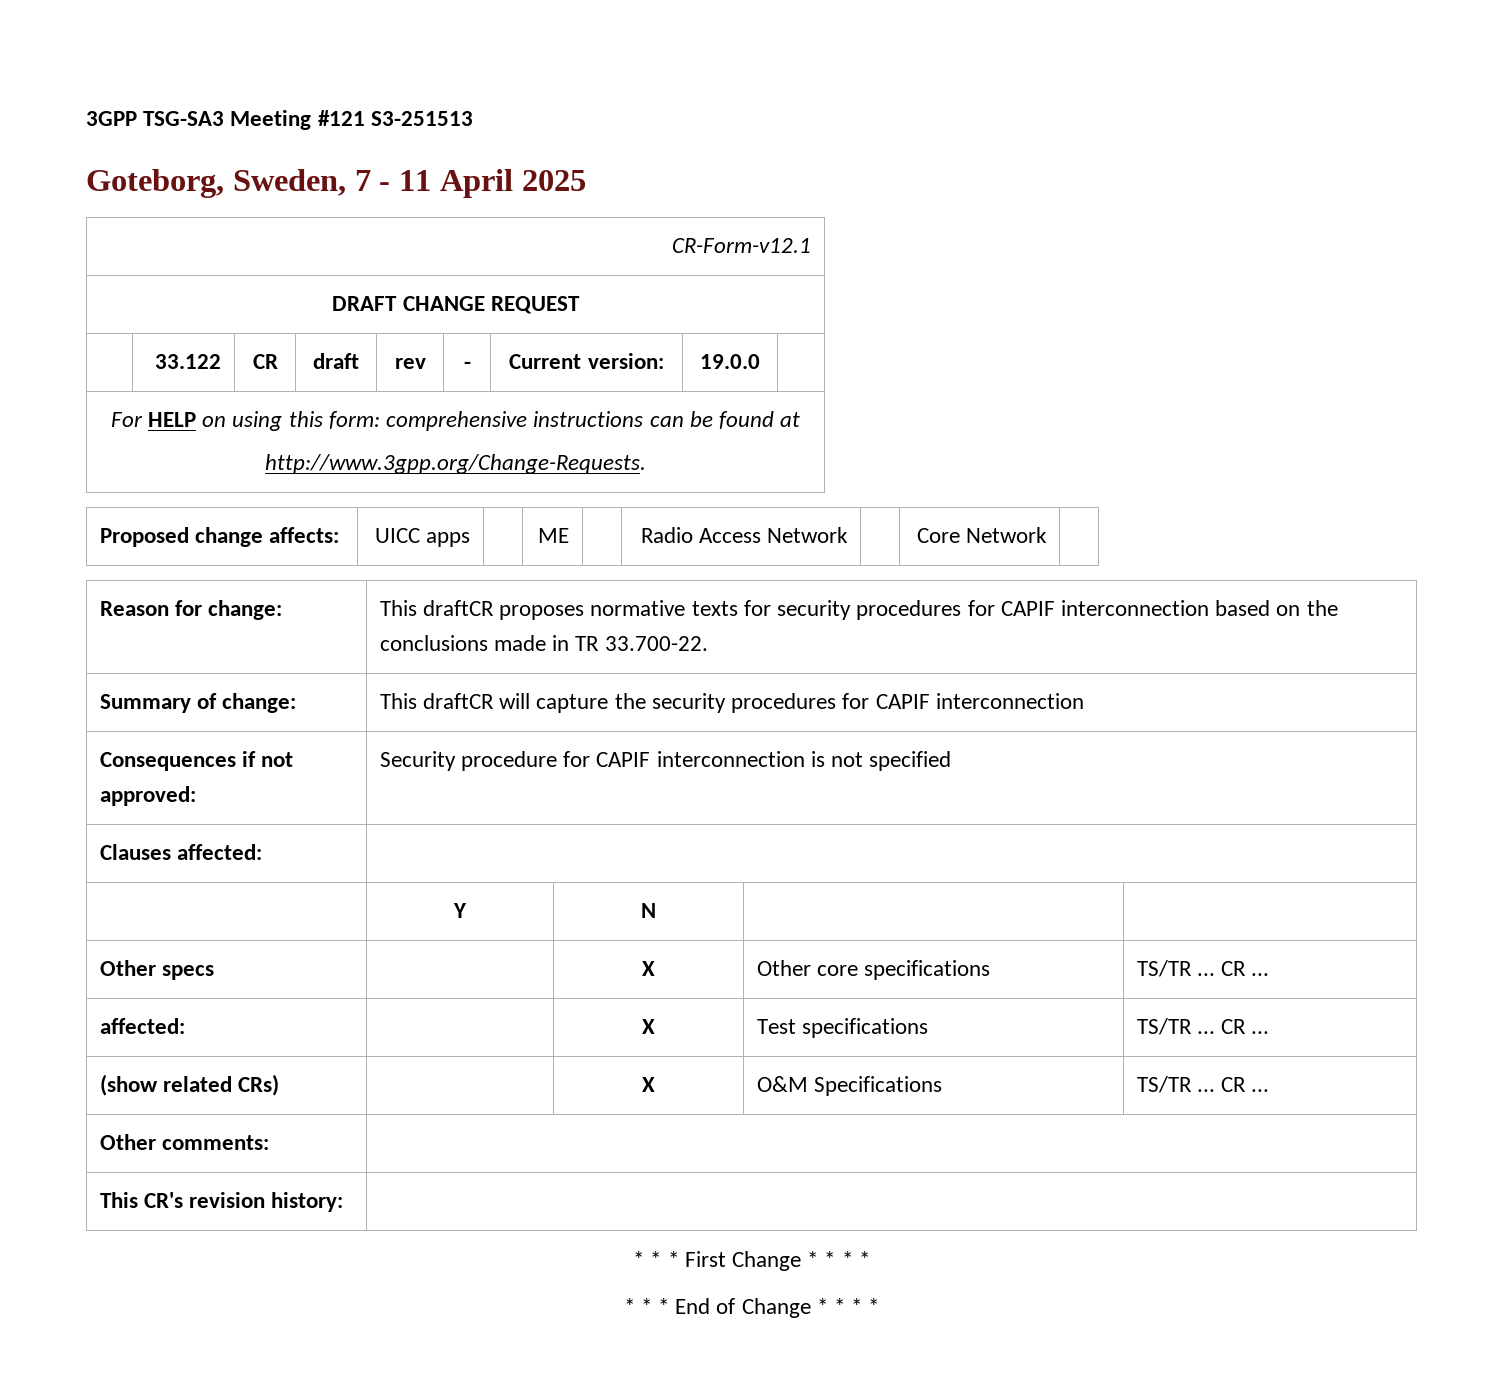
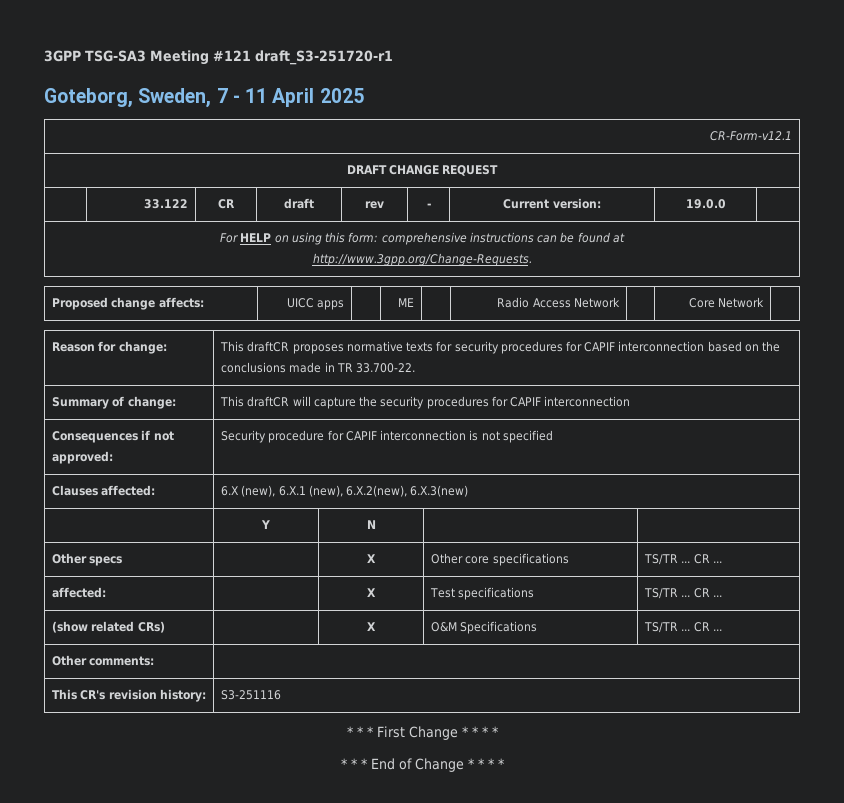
- 3GPP TSG-SA3 Meeting #121 S3-251513
+ 3GPP TSG-SA3 Meeting #121 draft_S3-251720-r1
- Clauses affected: |
+ Clauses affected: | 6.X (new), 6.X.1 (new), 6.X.2(new), 6.X.3(new)
- This CR's revision history: |
+ This CR's revision history: | S3-251116

